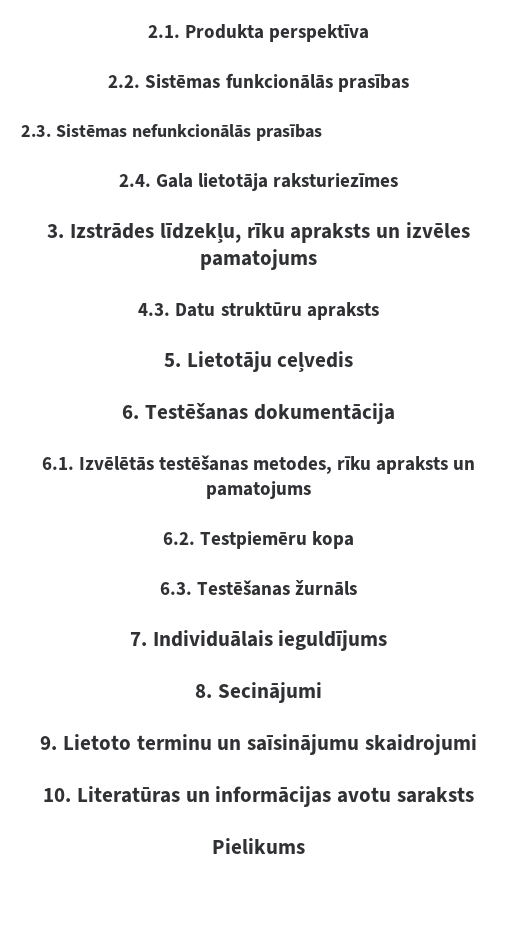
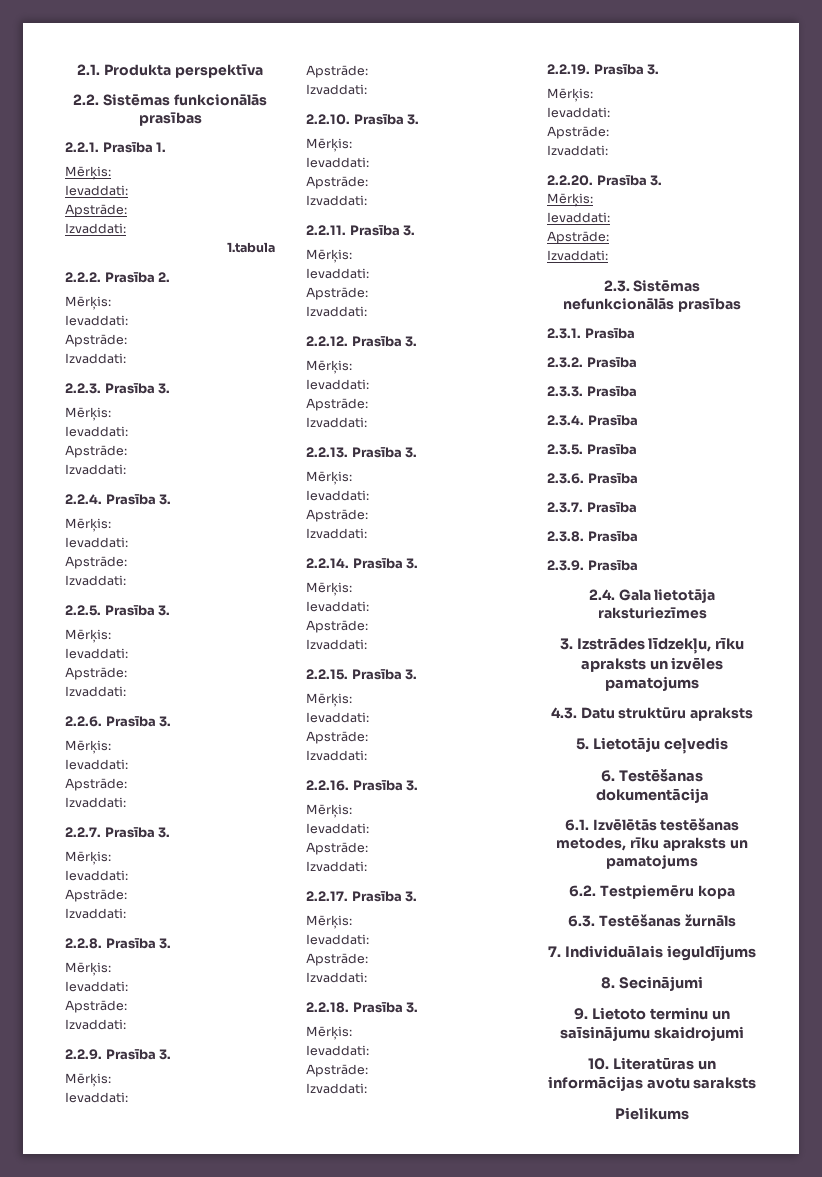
+ 2.2.1. Prasība 1.
+ Mērķis:
+ Ievaddati:
+ Apstrāde:
+ Izvaddati:
+ 1.tabula
+ 2.2.2. Prasība 2.
+ Mērķis:
+ Ievaddati:
+ Apstrāde:
+ Izvaddati:
+ 2.2.3. Prasība 3.
+ Mērķis:
+ Ievaddati:
+ Apstrāde:
+ Izvaddati:
+ 2.2.4. Prasība 3.
+ Mērķis:
+ Ievaddati:
+ Apstrāde:
+ Izvaddati:
+ 2.2.5. Prasība 3.
+ Mērķis:
+ Ievaddati:
+ Apstrāde:
+ Izvaddati:
+ 2.2.6. Prasība 3.
+ Mērķis:
+ Ievaddati:
+ Apstrāde:
+ Izvaddati:
+ 2.2.7. Prasība 3.
+ Mērķis:
+ Ievaddati:
+ Apstrāde:
+ Izvaddati:
+ 2.2.8. Prasība 3.
+ Mērķis:
+ Ievaddati:
+ Apstrāde:
+ Izvaddati:
+ 2.2.9. Prasība 3.
+ Mērķis:
+ Ievaddati:
+ Apstrāde:
+ Izvaddati:
+ 2.2.10. Prasība 3.
+ Mērķis:
+ Ievaddati:
+ Apstrāde:
+ Izvaddati:
+ 2.2.11. Prasība 3.
+ Mērķis:
+ Ievaddati:
+ Apstrāde:
+ Izvaddati:
+ 2.2.12. Prasība 3.
+ Mērķis:
+ Ievaddati:
+ Apstrāde:
+ Izvaddati:
+ 2.2.13. Prasība 3.
+ Mērķis:
+ Ievaddati:
+ Apstrāde:
+ Izvaddati:
+ 2.2.14. Prasība 3.
+ Mērķis:
+ Ievaddati:
+ Apstrāde:
+ Izvaddati:
+ 2.2.15. Prasība 3.
+ Mērķis:
+ Ievaddati:
+ Apstrāde:
+ Izvaddati:
+ 2.2.16. Prasība 3.
+ Mērķis:
+ Ievaddati:
+ Apstrāde:
+ Izvaddati:
+ 2.2.17. Prasība 3.
+ Mērķis:
+ Ievaddati:
+ Apstrāde:
+ Izvaddati:
+ 2.2.18. Prasība 3.
+ Mērķis:
+ Ievaddati:
+ Apstrāde:
+ Izvaddati:
+ 2.2.19. Prasība 3.
+ Mērķis:
+ Ievaddati:
+ Apstrāde:
+ Izvaddati:
+ 2.2.20. Prasība 3.
+ Mērķis:
+ Ievaddati:
+ Apstrāde:
+ Izvaddati:
  2.3. Sistēmas nefunkcionālās prasības
+ 2.3.1. Prasība
+ 2.3.2. Prasība
+ 2.3.3. Prasība
+ 2.3.4. Prasība
+ 2.3.5. Prasība
+ 2.3.6. Prasība
+ 2.3.7. Prasība
+ 2.3.8. Prasība
+ 2.3.9. Prasība

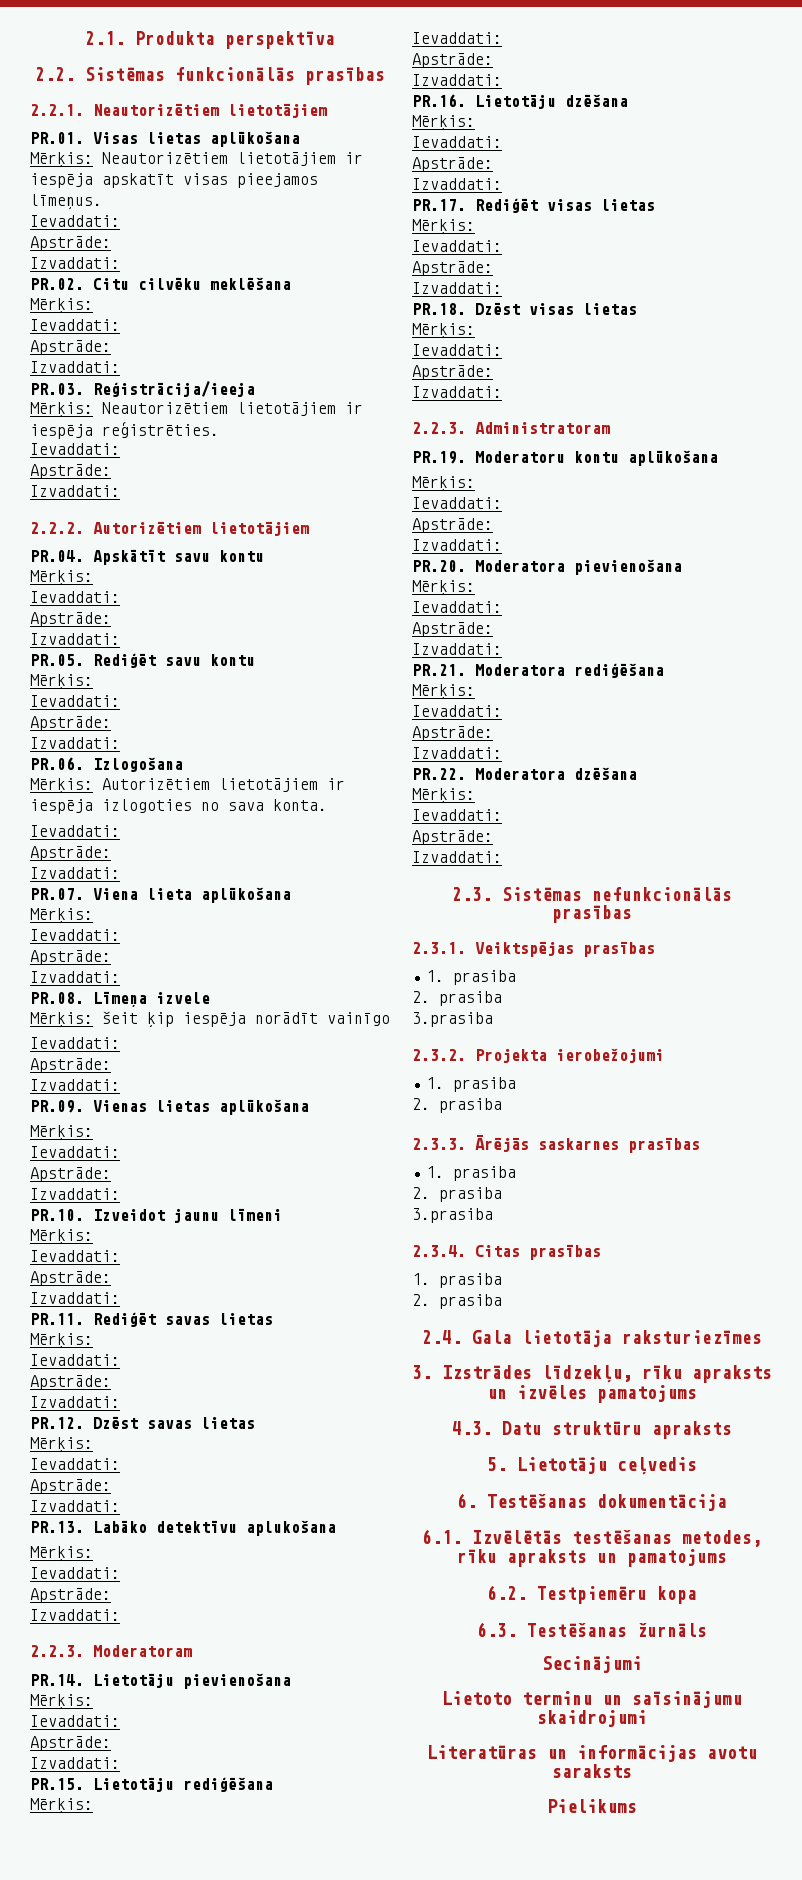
- 2.2.1. Prasība 1.
+ 2.2.1. Neautorizētiem lietotājiem
+ PR.01. Visas lietas aplūkošana
+ Mērķis: Neautorizētiem lietotājiem ir iespēja apskatīt visas pieejamos līmeņus.
+ Ievaddati:
+ Apstrāde:
+ Izvaddati:
+ PR.02. Citu cilvēku meklēšana
  Mērķis:
  Ievaddati:
  Apstrāde:
  Izvaddati:
- 1.tabula
- 2.2.2. Prasība 2.
+ PR.03. Reģistrācija/ieeja
+ Mērķis: Neautorizētiem lietotājiem ir iespēja reģistrēties.
+ Ievaddati:
+ Apstrāde:
+ Izvaddati:
+ 2.2.2. Autorizētiem lietotājiem
+ PR.04. Apskātīt savu kontu
  Mērķis:
  Ievaddati:
  Apstrāde:
  Izvaddati:
- 2.2.3. Prasība 3.
+ PR.05. Rediģēt savu kontu
  Mērķis:
  Ievaddati:
  Apstrāde:
  Izvaddati:
- 2.2.4. Prasība 3.
+ PR.06. Izlogošana
+ Mērķis: Autorizētiem lietotājiem ir iespēja izlogoties no sava konta.
+ Ievaddati:
+ Apstrāde:
+ Izvaddati:
+ PR.07. Viena lieta aplūkošana
  Mērķis:
  Ievaddati:
  Apstrāde:
  Izvaddati:
- 2.2.5. Prasība 3.
+ PR.08. Līmeņa izvele
+ Mērķis: šeit ķip iespēja norādīt vainīgo
+ Ievaddati:
+ Apstrāde:
+ Izvaddati:
+ PR.09. Vienas lietas aplūkošana
  Mērķis:
  Ievaddati:
  Apstrāde:
  Izvaddati:
- 2.2.6. Prasība 3.
+ PR.10. Izveidot jaunu līmeni
  Mērķis:
  Ievaddati:
  Apstrāde:
  Izvaddati:
- 2.2.7. Prasība 3.
+ PR.11. Rediģēt savas lietas
  Mērķis:
  Ievaddati:
  Apstrāde:
  Izvaddati:
- 2.2.8. Prasība 3.
+ PR.12. Dzēst savas lietas
  Mērķis:
  Ievaddati:
  Apstrāde:
  Izvaddati:
- 2.2.9. Prasība 3.
+ PR.13. Labāko detektīvu aplukošana
  Mērķis:
  Ievaddati:
  Apstrāde:
  Izvaddati:
- 2.2.10. Prasība 3.
+ 2.2.3. Moderatoram
+ PR.14. Lietotāju pievienošana
  Mērķis:
  Ievaddati:
  Apstrāde:
  Izvaddati:
- 2.2.11. Prasība 3.
+ PR.15. Lietotāju rediģēšana
  Mērķis:
  Ievaddati:
  Apstrāde:
  Izvaddati:
- 2.2.12. Prasība 3.
+ PR.16. Lietotāju dzēšana
  Mērķis:
  Ievaddati:
  Apstrāde:
  Izvaddati:
- 2.2.13. Prasība 3.
+ PR.17. Rediģēt visas lietas
  Mērķis:
  Ievaddati:
  Apstrāde:
  Izvaddati:
- 2.2.14. Prasība 3.
+ PR.18. Dzēst visas lietas
  Mērķis:
  Ievaddati:
  Apstrāde:
  Izvaddati:
- 2.2.15. Prasība 3.
+ 2.2.3. Administratoram
+ PR.19. Moderatoru kontu aplūkošana
  Mērķis:
  Ievaddati:
  Apstrāde:
  Izvaddati:
- 2.2.16. Prasība 3.
+ PR.20. Moderatora pievienošana
  Mērķis:
  Ievaddati:
  Apstrāde:
  Izvaddati:
- 2.2.17. Prasība 3.
+ PR.21. Moderatora rediģēšana
  Mērķis:
  Ievaddati:
  Apstrāde:
  Izvaddati:
- 2.2.18. Prasība 3.
- Mērķis:
- Ievaddati:
- Apstrāde:
- Izvaddati:
- 2.2.19. Prasība 3.
- Mērķis:
- Ievaddati:
- Apstrāde:
- Izvaddati:
- 2.2.20. Prasība 3.
+ PR.22. Moderatora dzēšana
- 2.3.1. Prasība
- 2.3.2. Prasība
- 2.3.3. Prasība
- 2.3.4. Prasība
- 2.3.5. Prasība
- 2.3.6. Prasība
- 2.3.7. Prasība
- 2.3.8. Prasība
- 2.3.9. Prasība
+ 2.3.1. Veiktspējas prasības
+ 1. prasiba
+ 2. prasiba
+ 3.prasiba
+ 2.3.2. Projekta ierobežojumi
+ 1. prasiba
+ 2. prasiba
+ 2.3.3. Ārējās saskarnes prasības
+ 1. prasiba
+ 2. prasiba
+ 3.prasiba
+ 2.3.4. Citas prasības
+ 1. prasiba
+ 2. prasiba
- 7. Individuālais ieguldījums
- 8. Secinājumi
+ Secinājumi
- 9. Lietoto terminu un saīsinājumu skaidrojumi
+ Lietoto terminu un saīsinājumu skaidrojumi
- 10. Literatūras un informācijas avotu saraksts
+ Literatūras un informācijas avotu saraksts

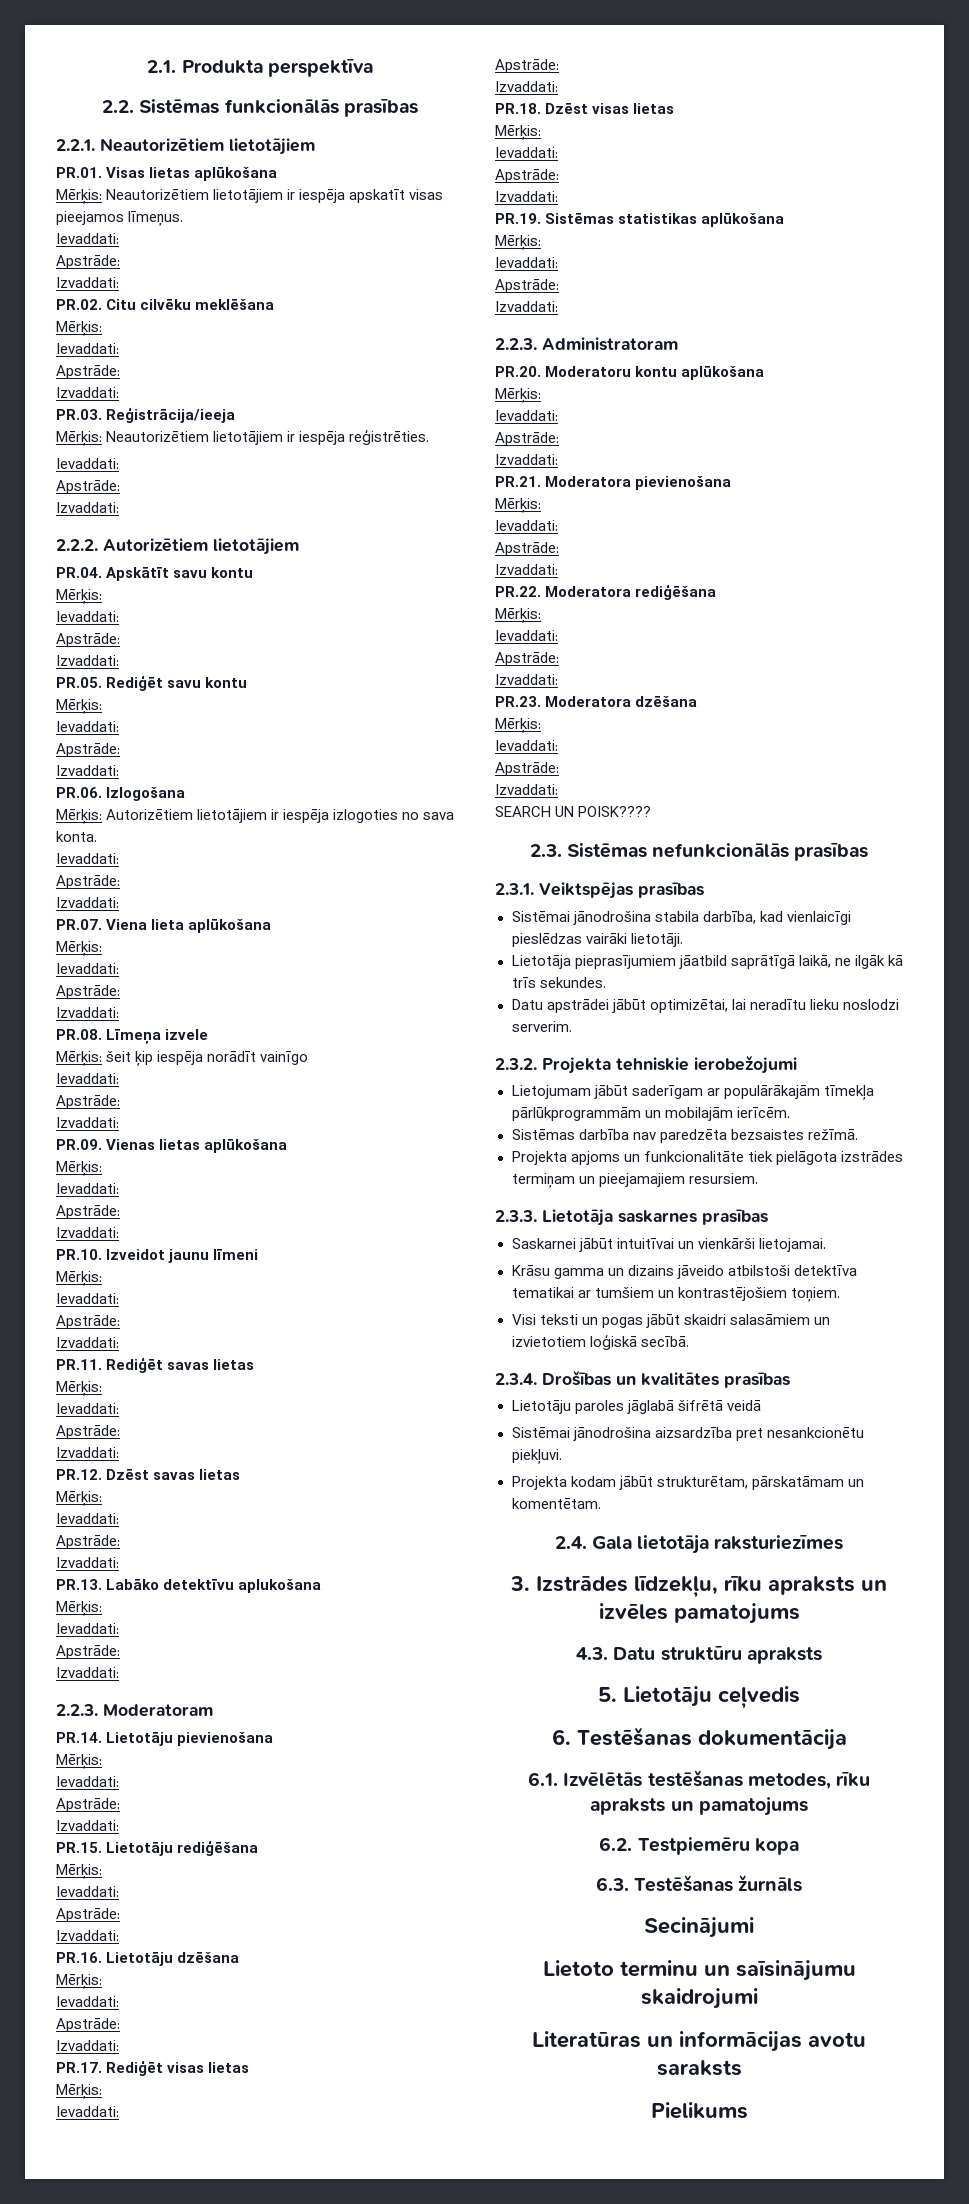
+ PR.19. Sistēmas statistikas aplūkošana
+ Mērķis:
+ Ievaddati:
+ Apstrāde:
+ Izvaddati:
- PR.19. Moderatoru kontu aplūkošana
+ PR.20. Moderatoru kontu aplūkošana
- PR.20. Moderatora pievienošana
+ PR.21. Moderatora pievienošana
- PR.21. Moderatora rediģēšana
+ PR.22. Moderatora rediģēšana
- PR.22. Moderatora dzēšana
+ PR.23. Moderatora dzēšana
+ SEARCH UN POISK????
  2.3.1. Veiktspējas prasības
- 1. prasiba
- 2. prasiba
- 3.prasiba
+ Sistēmai jānodrošina stabila darbība, kad vienlaicīgi pieslēdzas vairāki lietotāji.
+ Lietotāja pieprasījumiem jāatbild saprātīgā laikā, ne ilgāk kā trīs sekundes.
+ Datu apstrādei jābūt optimizētai, lai neradītu lieku noslodzi serverim.
- 2.3.2. Projekta ierobežojumi
- 1. prasiba
- 2. prasiba
+ 2.3.2. Projekta tehniskie ierobežojumi
+ Lietojumam jābūt saderīgam ar populārākajām tīmekļa pārlūkprogrammām un mobilajām ierīcēm.
+ Sistēmas darbība nav paredzēta bezsaistes režīmā.
+ Projekta apjoms un funkcionalitāte tiek pielāgota izstrādes termiņam un pieejamajiem resursiem.
- 2.3.3. Ārējās saskarnes prasības
- 1. prasiba
- 2. prasiba
- 3.prasiba
- 2.3.4. Citas prasības
- 1. prasiba
- 2. prasiba
+ 2.3.3. Lietotāja saskarnes prasības
+ Saskarnei jābūt intuitīvai un vienkārši lietojamai.
+ Krāsu gamma un dizains jāveido atbilstoši detektīva tematikai ar tumšiem un kontrastējošiem toņiem.
+ Visi teksti un pogas jābūt skaidri salasāmiem un izvietotiem loģiskā secībā.
+ 2.3.4. Drošības un kvalitātes prasības
+ Lietotāju paroles jāglabā šifrētā veidā
+ Sistēmai jānodrošina aizsardzība pret nesankcionētu piekļuvi.
+ Projekta kodam jābūt strukturētam, pārskatāmam un komentētam.

